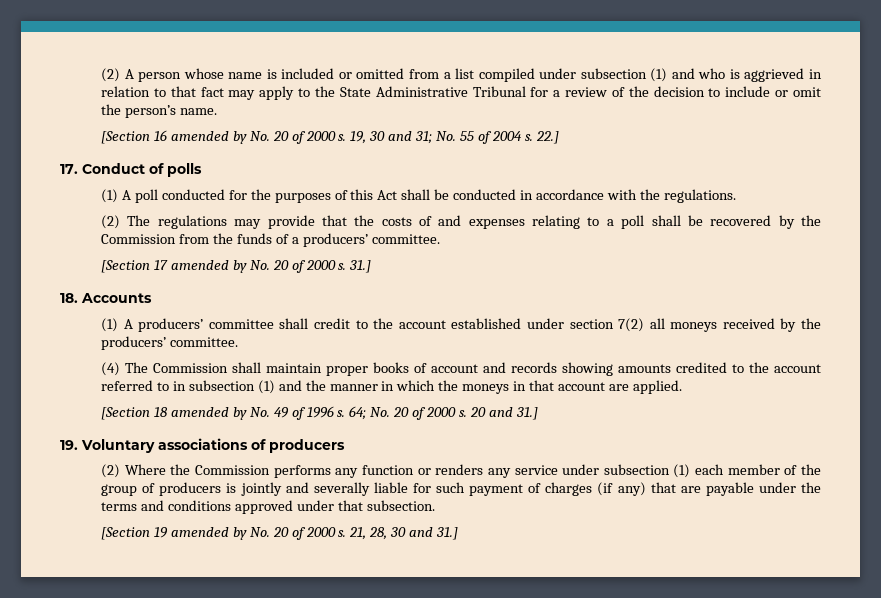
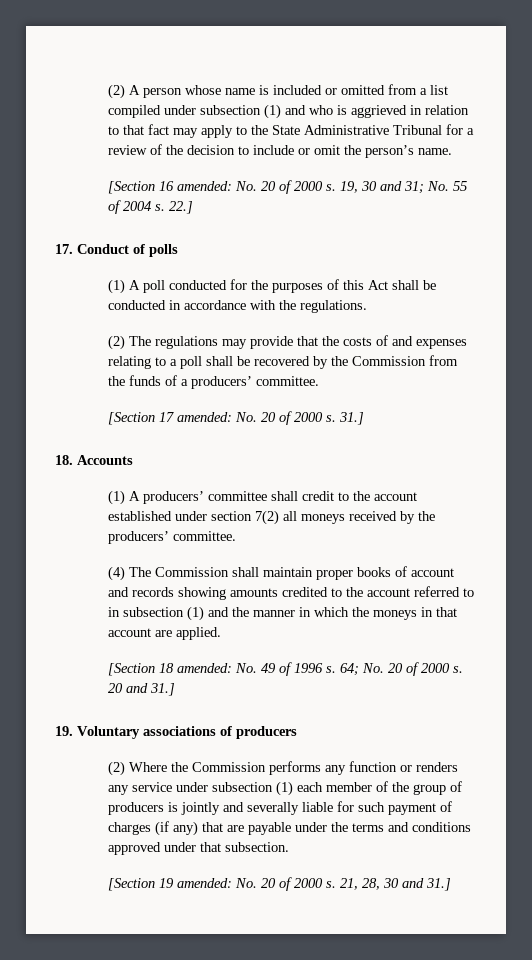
- [Section 16 amended by No. 20 of 2000 s.
+ [Section 16 amended: No. 20 of 2000 s.
- [Section 17 amended by No. 20 of 2000 s.
+ [Section 17 amended: No. 20 of 2000 s.
- [Section 18 amended by No. 49 of 1996 s.
+ [Section 18 amended: No. 49 of 1996 s.
- [Section 19 amended by No. 20 of 2000 s.
+ [Section 19 amended: No. 20 of 2000 s.

